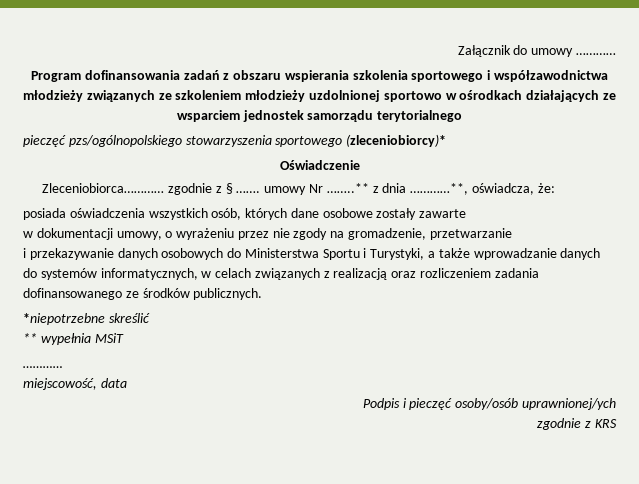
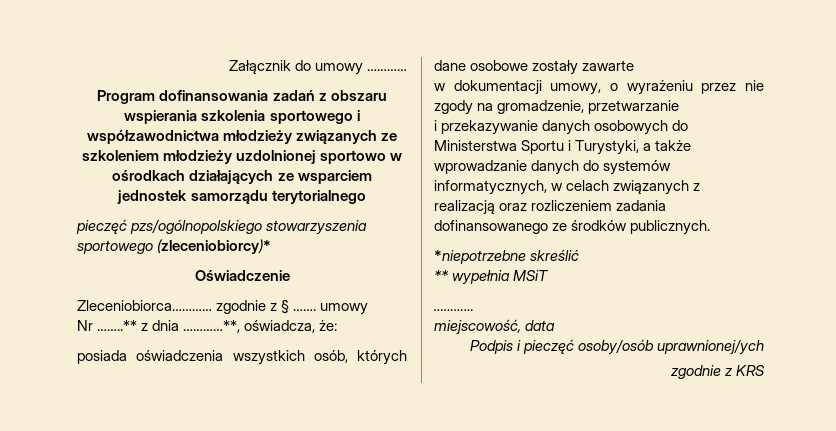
- Zleceniobiorca………… zgodnie z § ……. umowy Nr ……..** z dnia …………**, oświadcza, że:
+ Zleceniobiorca………… zgodnie z § ……. umowy
+ Nr ……..** z dnia …………**, oświadcza, że:

